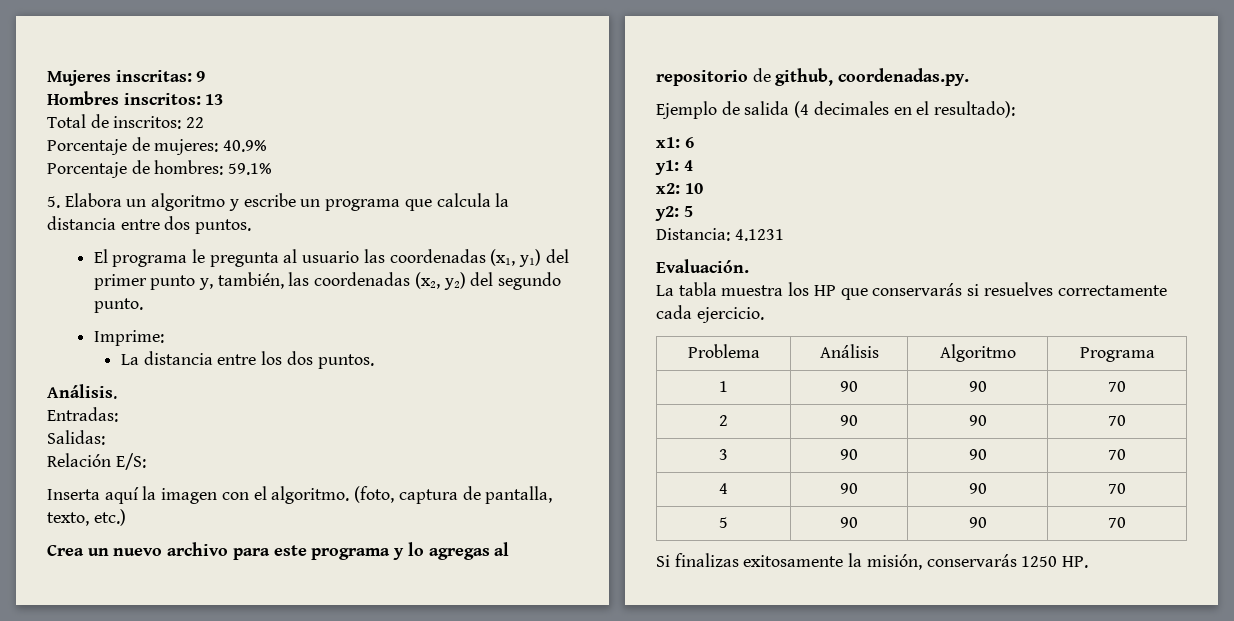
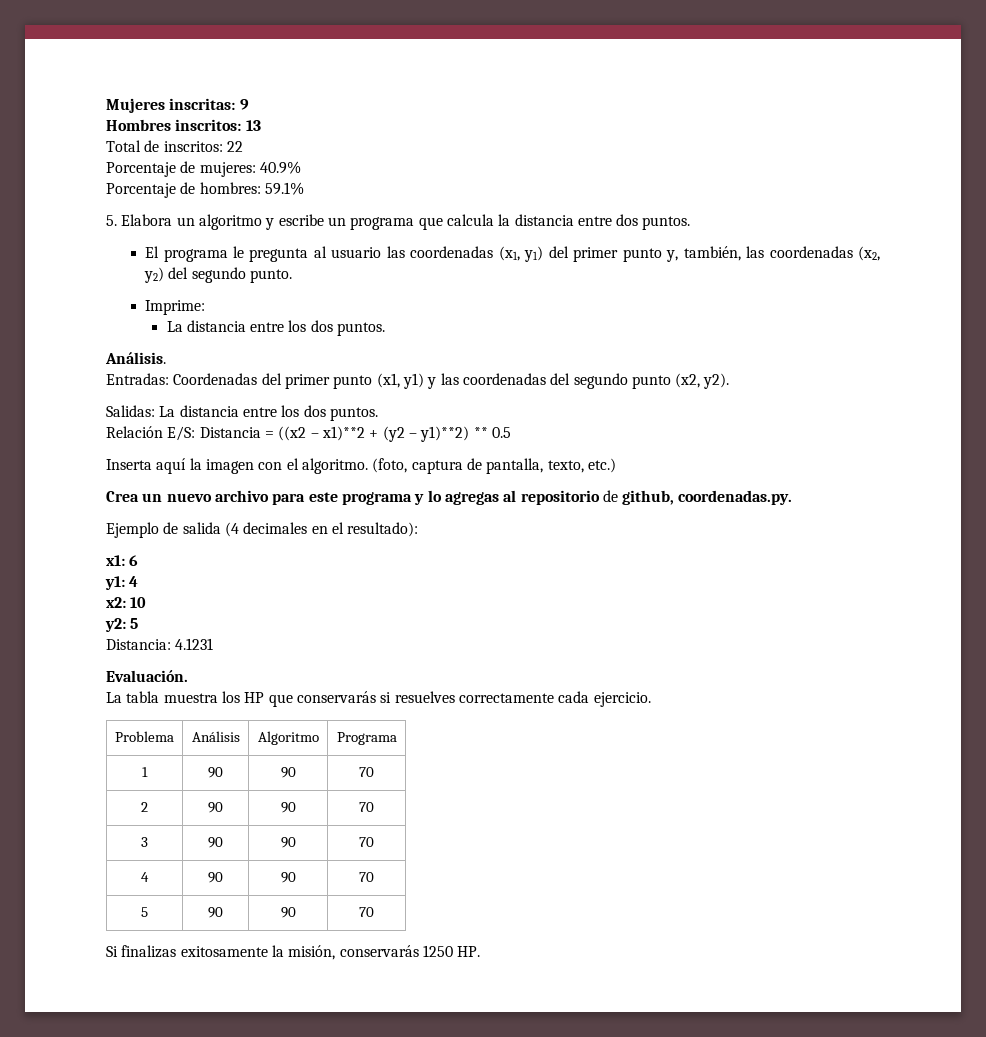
- Entradas:
- Salidas:
- Relación E/S:
+ Entradas: Coordenadas del primer punto (x1, y1) y las coordenadas del segundo punto (x2, y2).
+ Salidas: La distancia entre los dos puntos.
+ Relación E/S: Distancia = ((x2 – x1)**2 + (y2 – y1)**2) ** 0.5

